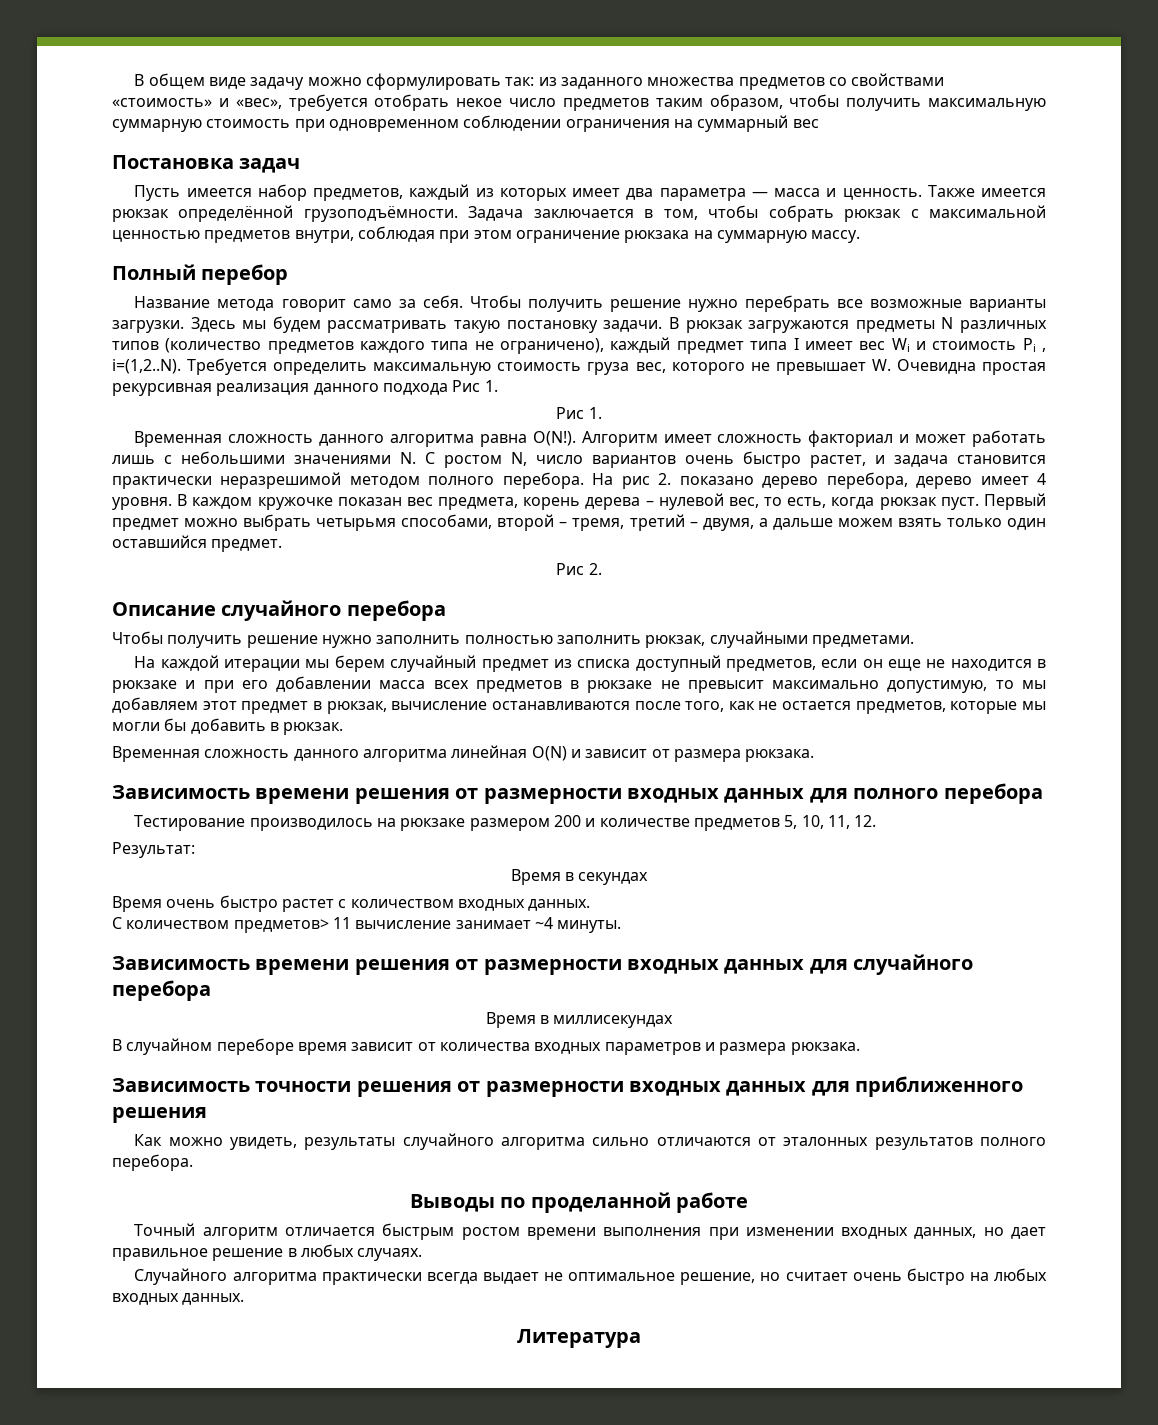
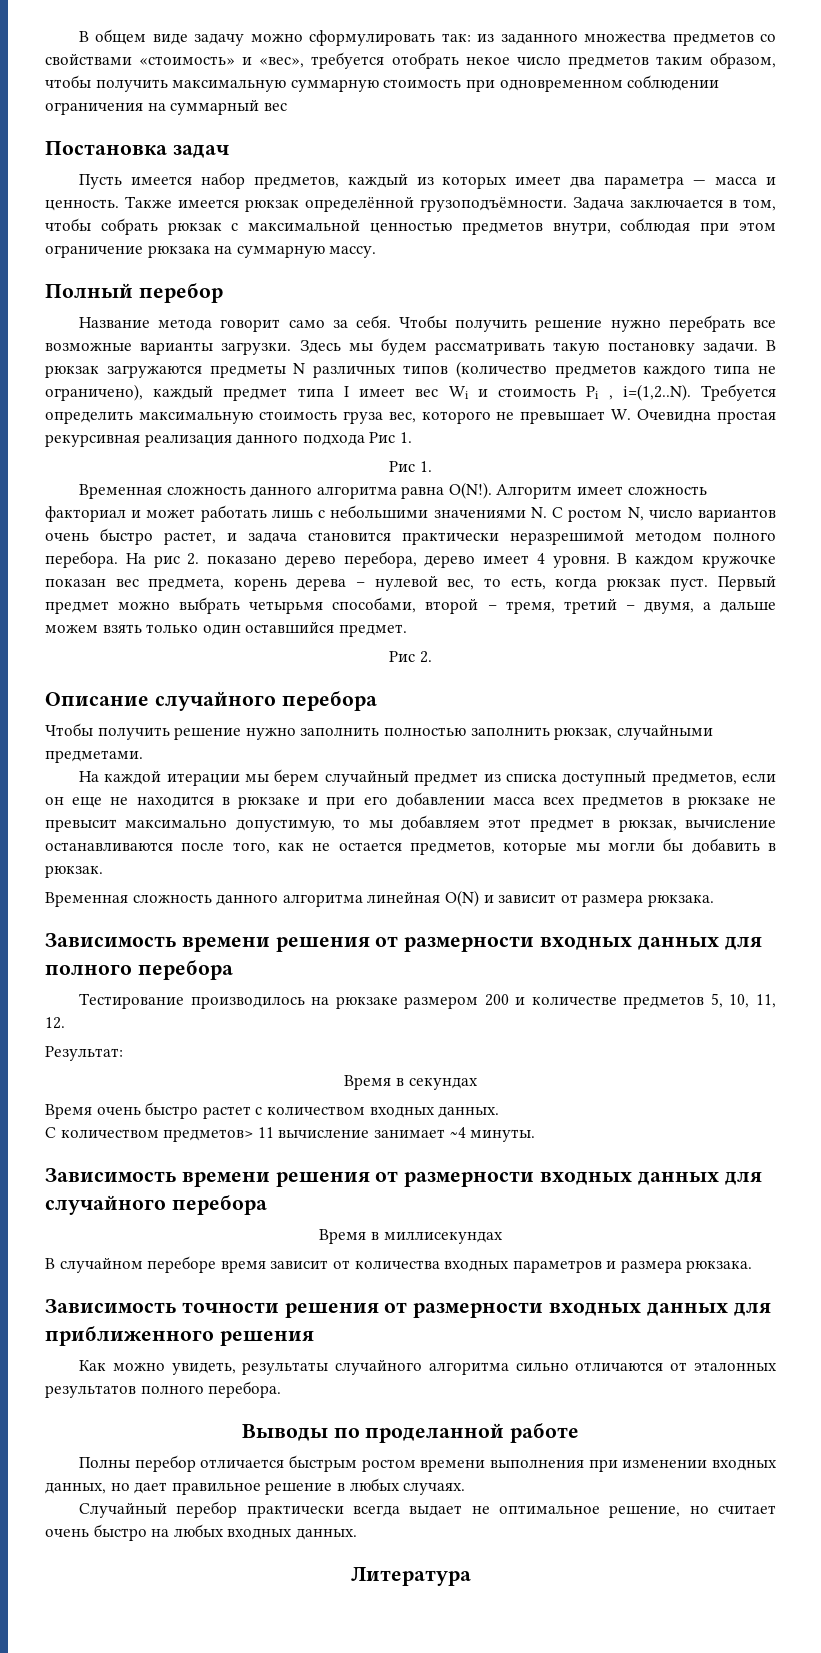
- Точный алгоритм отличается быстрым ростом времени выполнения при изменении входных данных, но дает правильное решение в любых случаях.
+ Полны перебор отличается быстрым ростом времени выполнения при изменении входных данных, но дает правильное решение в любых случаях.
- Случайного алгоритма практически всегда выдает не оптимальное решение, но считает очень быстро на любых входных данных.
+ Случайный перебор практически всегда выдает не оптимальное решение, но считает очень быстро на любых входных данных.

